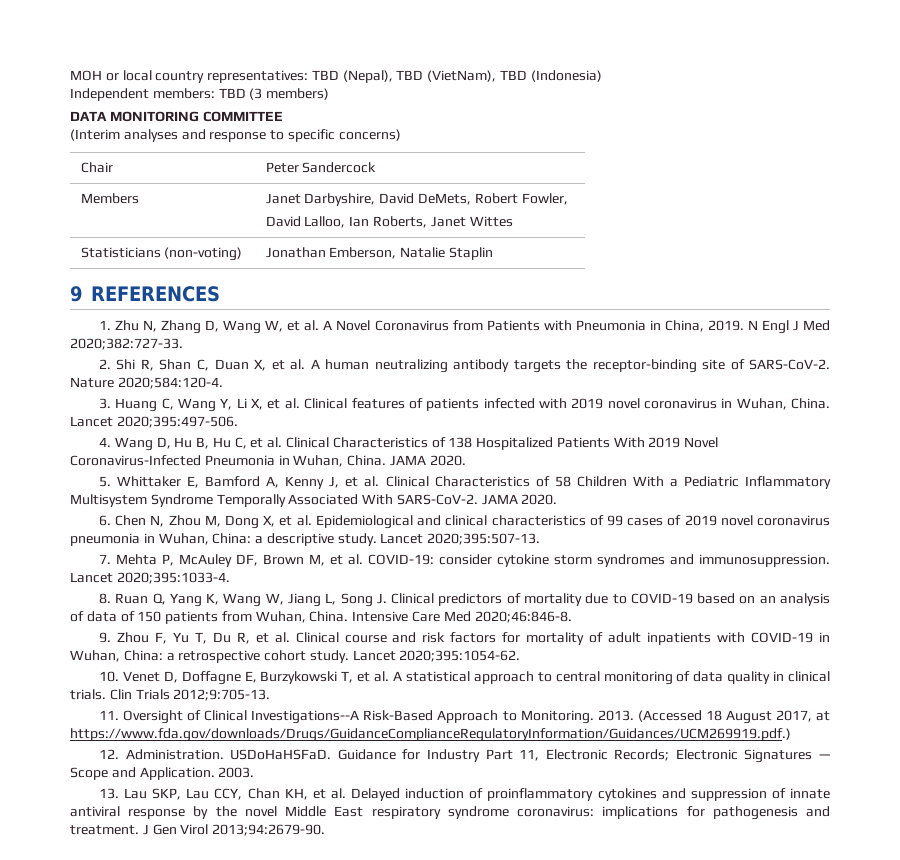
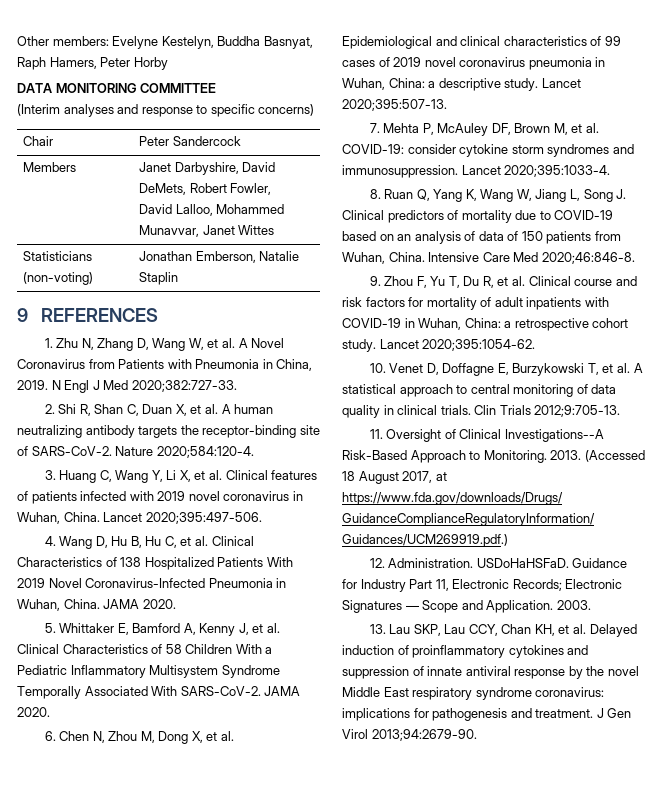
- MOH or local country representatives: TBD (Nepal), TBD (VietNam), TBD (Indonesia)
- Independent members: TBD (3 members)
+ Other members: Evelyne Kestelyn, Buddha Basnyat, Raph Hamers, Peter Horby
  Members | Janet Darbyshire, David DeMets, Robert Fowler,
- David Lalloo, Ian Roberts, Janet Wittes
+ David Lalloo, Mohammed Munavvar, Janet Wittes

